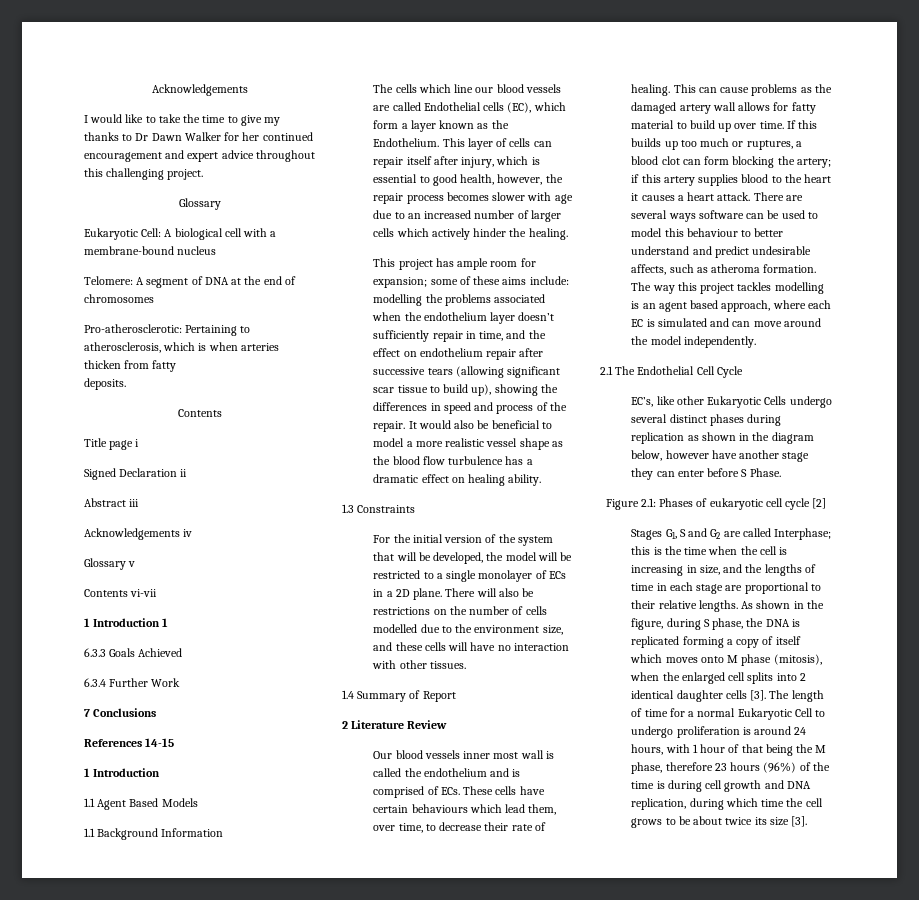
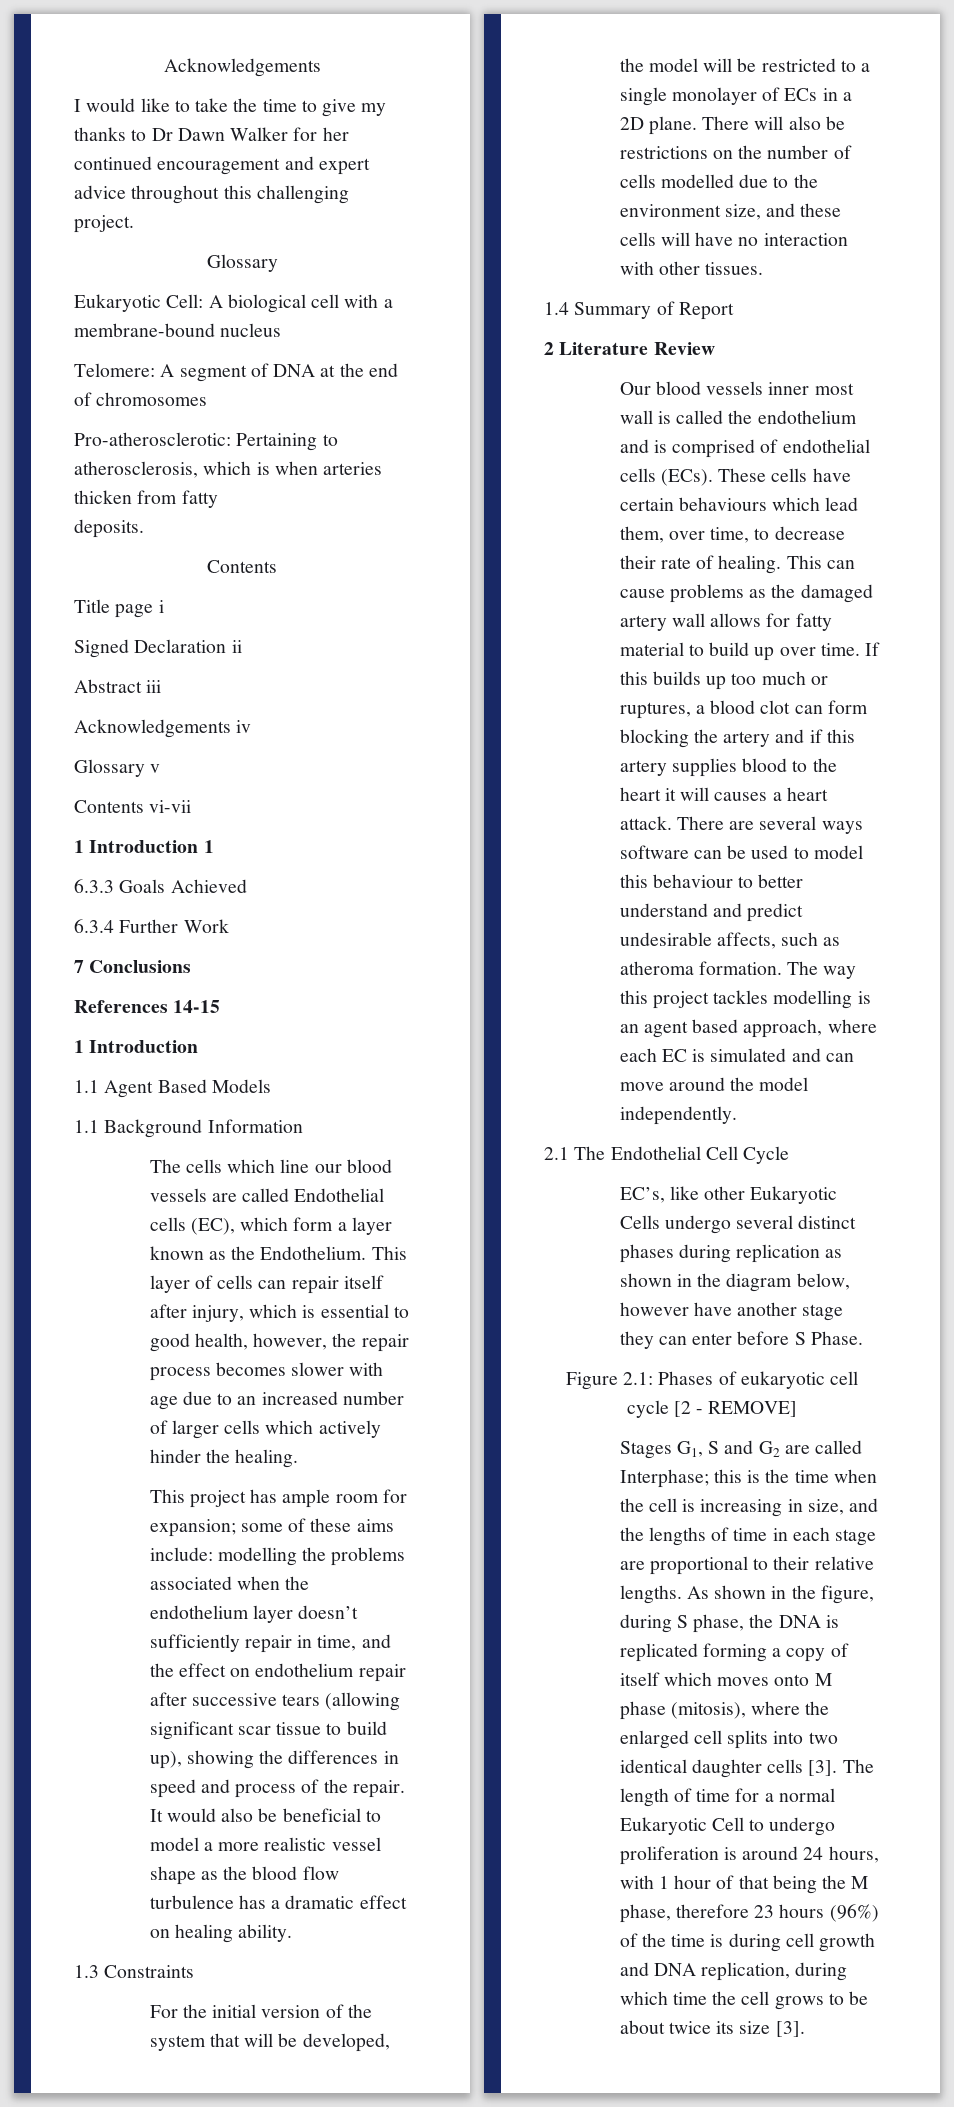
- Our blood vessels inner most wall is called the endothelium and is comprised of ECs. These cells have certain behaviours which lead them, over time, to decrease their rate of healing.
+ Our blood vessels inner most wall is called the endothelium and is comprised of endothelial cells (ECs). These cells have certain behaviours which lead them, over time, to decrease their rate of healing.
- If this builds up too much or ruptures, a blood clot can form blocking the artery; if this artery supplies blood to the heart it causes a heart attack.
+ If this builds up too much or ruptures, a blood clot can form blocking the artery and if this artery supplies blood to the heart it will causes a heart attack.
- Figure 2.1: Phases of eukaryotic cell cycle [2]
+ Figure 2.1: Phases of eukaryotic cell cycle [2 - REMOVE]
- As shown in the figure, during S phase, the DNA is replicated forming a copy of itself which moves onto M phase (mitosis), when the enlarged cell splits into 2 identical daughter cells [3].
+ As shown in the figure, during S phase, the DNA is replicated forming a copy of itself which moves onto M phase (mitosis), where the enlarged cell splits into two identical daughter cells [3].

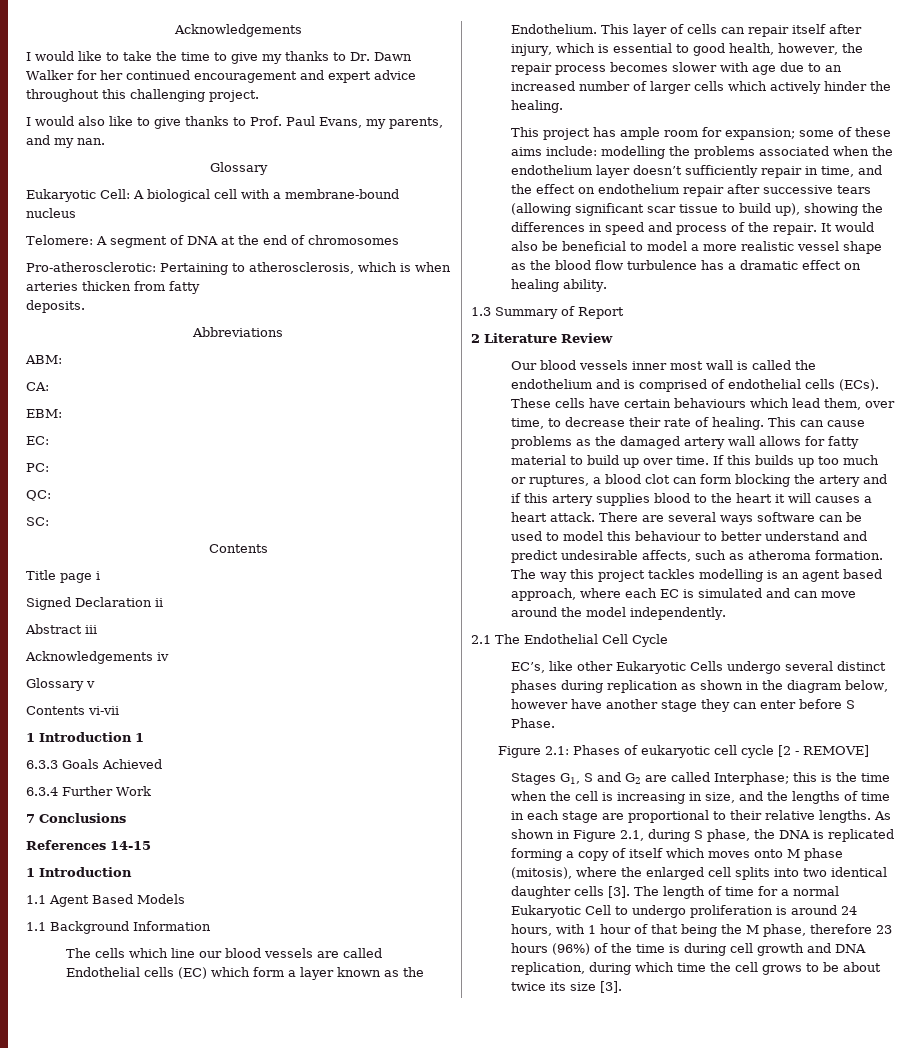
- I would like to take the time to give my thanks to Dr Dawn Walker for her continued encouragement and expert advice throughout this challenging project.
+ I would like to take the time to give my thanks to Dr. Dawn Walker for her continued encouragement and expert advice throughout this challenging project.
+ I would also like to give thanks to Prof. Paul Evans, my parents, and my nan.
+ Abbreviations
+ ABM:
+ CA:
+ EBM:
+ EC:
+ PC:
+ QC:
+ SC:
- The cells which line our blood vessels are called Endothelial cells (EC), which form a layer known as the Endothelium.
+ The cells which line our blood vessels are called Endothelial cells (EC) which form a layer known as the Endothelium.
- 1.3 Constraints
- For the initial version of the system that will be developed, the model will be restricted to a single monolayer of ECs in a 2D plane. There will also be restrictions on the number of cells modelled due to the environment size, and these cells will have no interaction with other tissues.
- 1.4 Summary of Report
+ 1.3 Summary of Report
- As shown in the figure, during S phase, the DNA is replicated forming a copy of itself which moves onto M phase (mitosis), where the enlarged cell splits into two identical daughter cells [3].
+ As shown in Figure 2.1, during S phase, the DNA is replicated forming a copy of itself which moves onto M phase (mitosis), where the enlarged cell splits into two identical daughter cells [3].

